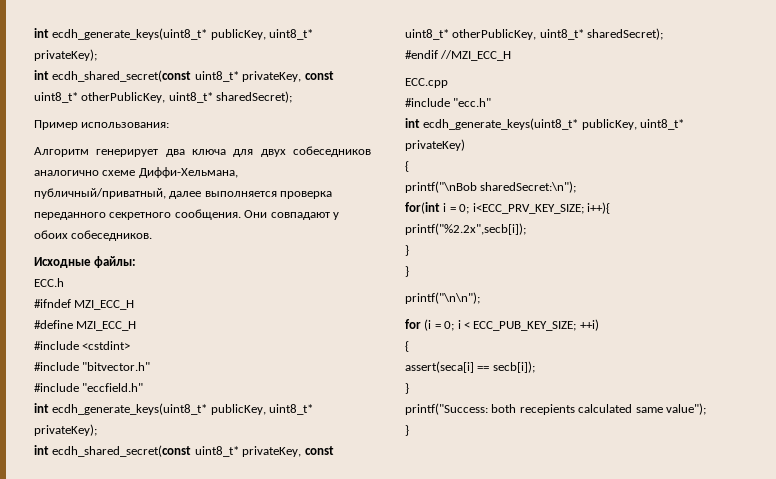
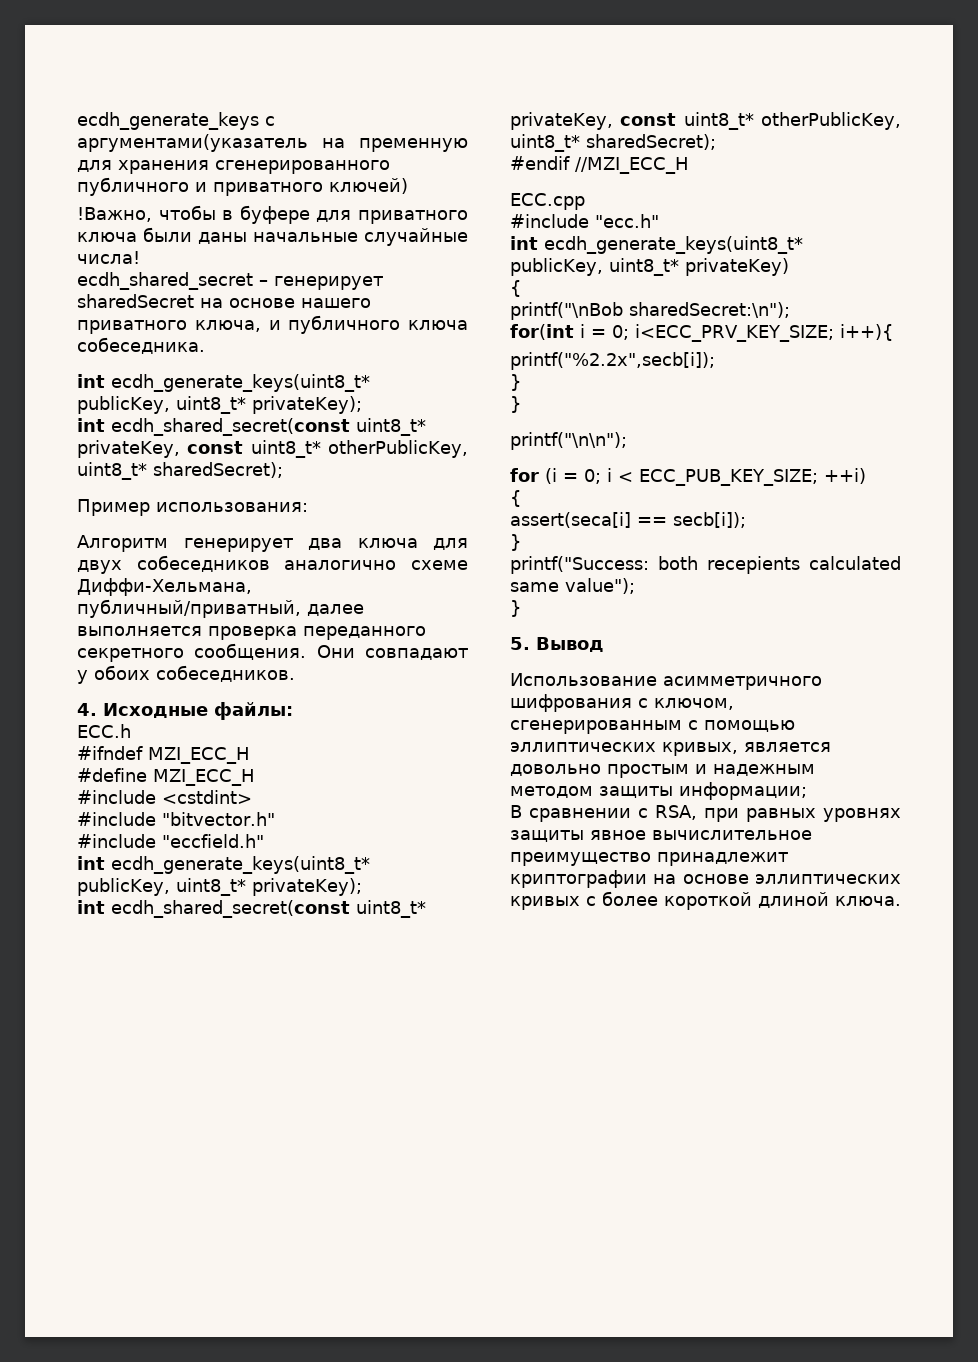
+ ecdh_generate_keys с аргументами(указатель на пременную для хранения сгенерированного публичного и приватного ключей)
+ !Важно, чтобы в буфере для приватного ключа были даны начальные случайные числа!
+ ecdh_shared_secret – генерирует sharedSecret на основе нашего приватного ключа, и публичного ключа собеседника.
- Исходные файлы:
+ 4. Исходные файлы:
+ 5. Вывод
+ Использование асимметричного шифрования с ключом, сгенерированным с помощью эллиптических кривых, является довольно простым и надежным методом защиты информации;
+ В сравнении с RSA, при равных уровнях защиты явное вычислительное преимущество принадлежит криптографии на основе эллиптических кривых с более короткой длиной ключа.

